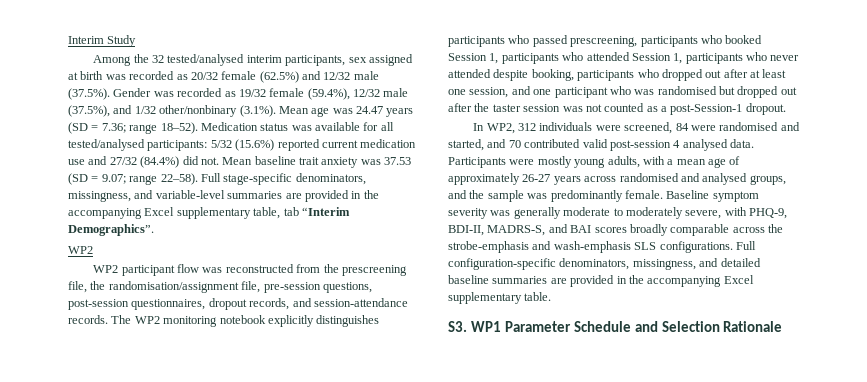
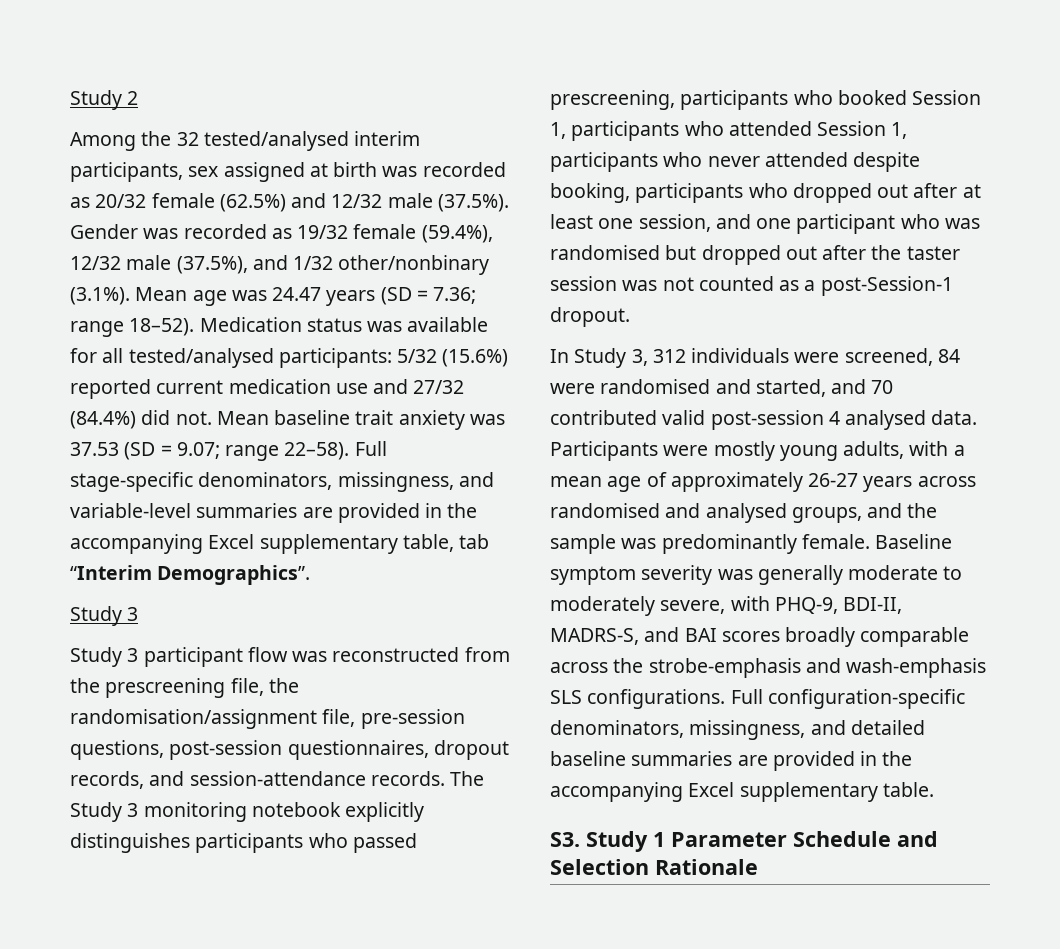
- Interim Study
+ Study 2
  Full stage-specific denominators, missingness, and variable-level summaries are provided in the accompanying Excel supplementary table, tab “Interim Demographics”.
- WP2
- WP2 participant flow was reconstructed from the prescreening file, the randomisation/assignment file, pre-session questions, post-session questionnaires, dropout records, and session-attendance records.
+ Study 3
+ Study 3 participant flow was reconstructed from the prescreening file, the randomisation/assignment file, pre-session questions, post-session questionnaires, dropout records, and session-attendance records.
- The WP2 monitoring notebook explicitly distinguishes participants who passed prescreening, participants who booked Session 1, participants who attended Session 1, participants who never attended despite booking, participants who dropped out after at least one session, and one participant who was randomised but dropped out after the taster session was not counted as a post-Session-1 dropout.
+ The Study 3 monitoring notebook explicitly distinguishes participants who passed prescreening, participants who booked Session 1, participants who attended Session 1, participants who never attended despite booking, participants who dropped out after at least one session, and one participant who was randomised but dropped out after the taster session was not counted as a post-Session-1 dropout.
- In WP2, 312 individuals were screened, 84 were randomised and started, and 70 contributed valid post-session 4 analysed data.
+ In Study 3, 312 individuals were screened, 84 were randomised and started, and 70 contributed valid post-session 4 analysed data.
- S3. WP1 Parameter Schedule and Selection Rationale
+ S3. Study 1 Parameter Schedule and Selection Rationale

